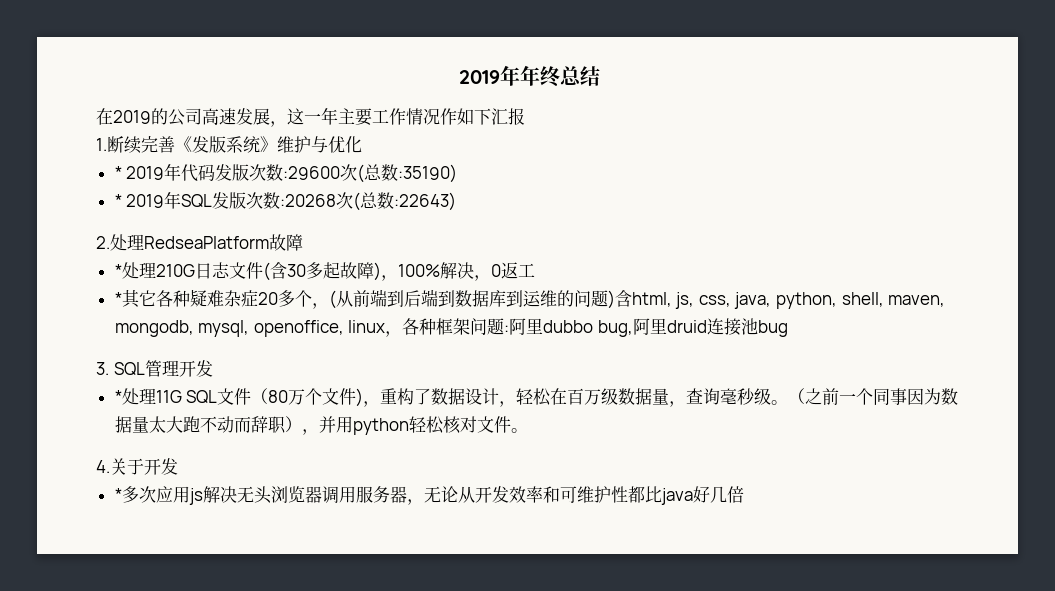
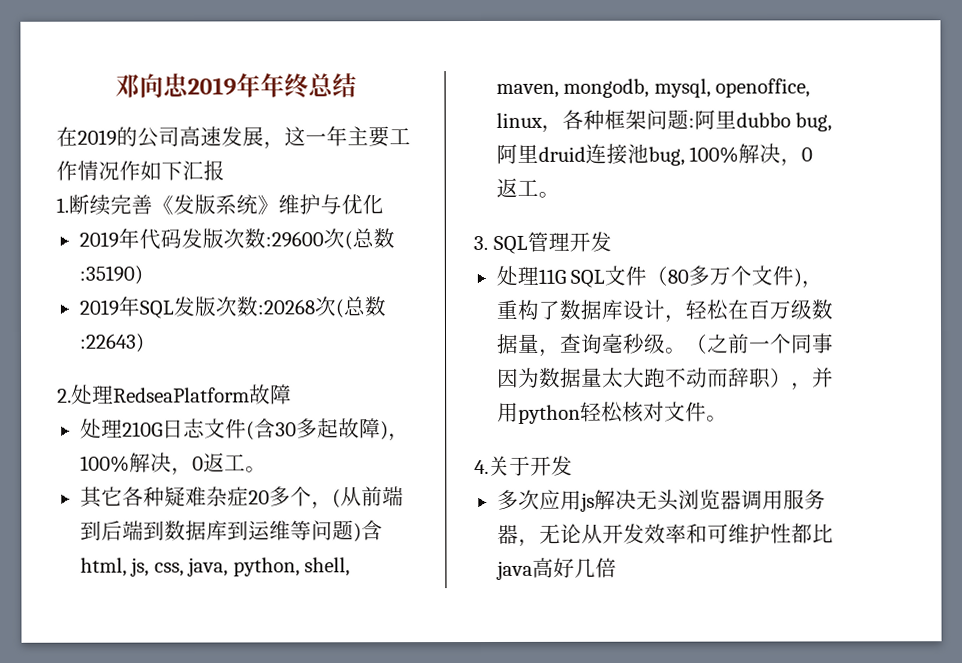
- 2019年年终总结
+ 邓向忠2019年年终总结
- * 2019年代码发版次数:29600次(总数:35190)
+ 2019年代码发版次数:29600次(总数:35190)
- * 2019年SQL发版次数:20268次(总数:22643)
+ 2019年SQL发版次数:20268次(总数:22643)
- *处理210G日志文件(含30多起故障)，100%解决，0返工
- *其它各种疑难杂症20多个，(从前端到后端到数据库到运维的问题)含html, js, css, java, python, shell, maven, mongodb, mysql, openoffice, linux，各种框架问题:阿里dubbo bug,阿里druid连接池bug
+ 处理210G日志文件(含30多起故障)，100%解决，0返工。
+ 其它各种疑难杂症20多个，(从前端到后端到数据库到运维等问题)含html, js, css, java, python, shell, maven, mongodb, mysql, openoffice, linux，各种框架问题:阿里dubbo bug,阿里druid连接池bug, 100%解决，0返工。
- *处理11G SQL文件（80万个文件)，重构了数据设计，轻松在百万级数据量，查询毫秒级。
+ 处理11G SQL文件（80多万个文件)，重构了数据库设计，轻松在百万级数据量，查询毫秒级。
- *多次应用js解决无头浏览器调用服务器，无论从开发效率和可维护性都比java好几倍
+ 多次应用js解决无头浏览器调用服务器，无论从开发效率和可维护性都比java高好几倍

